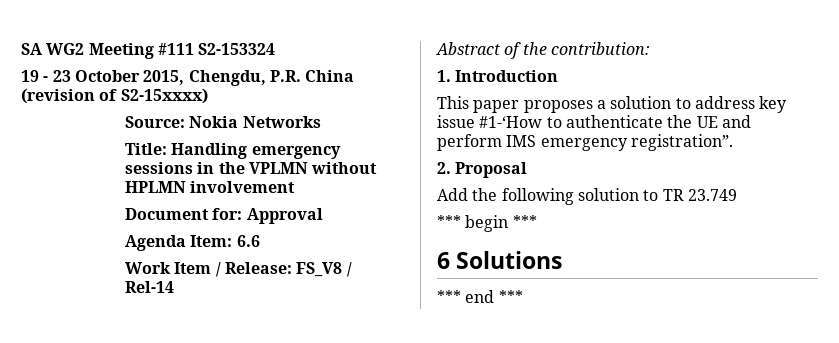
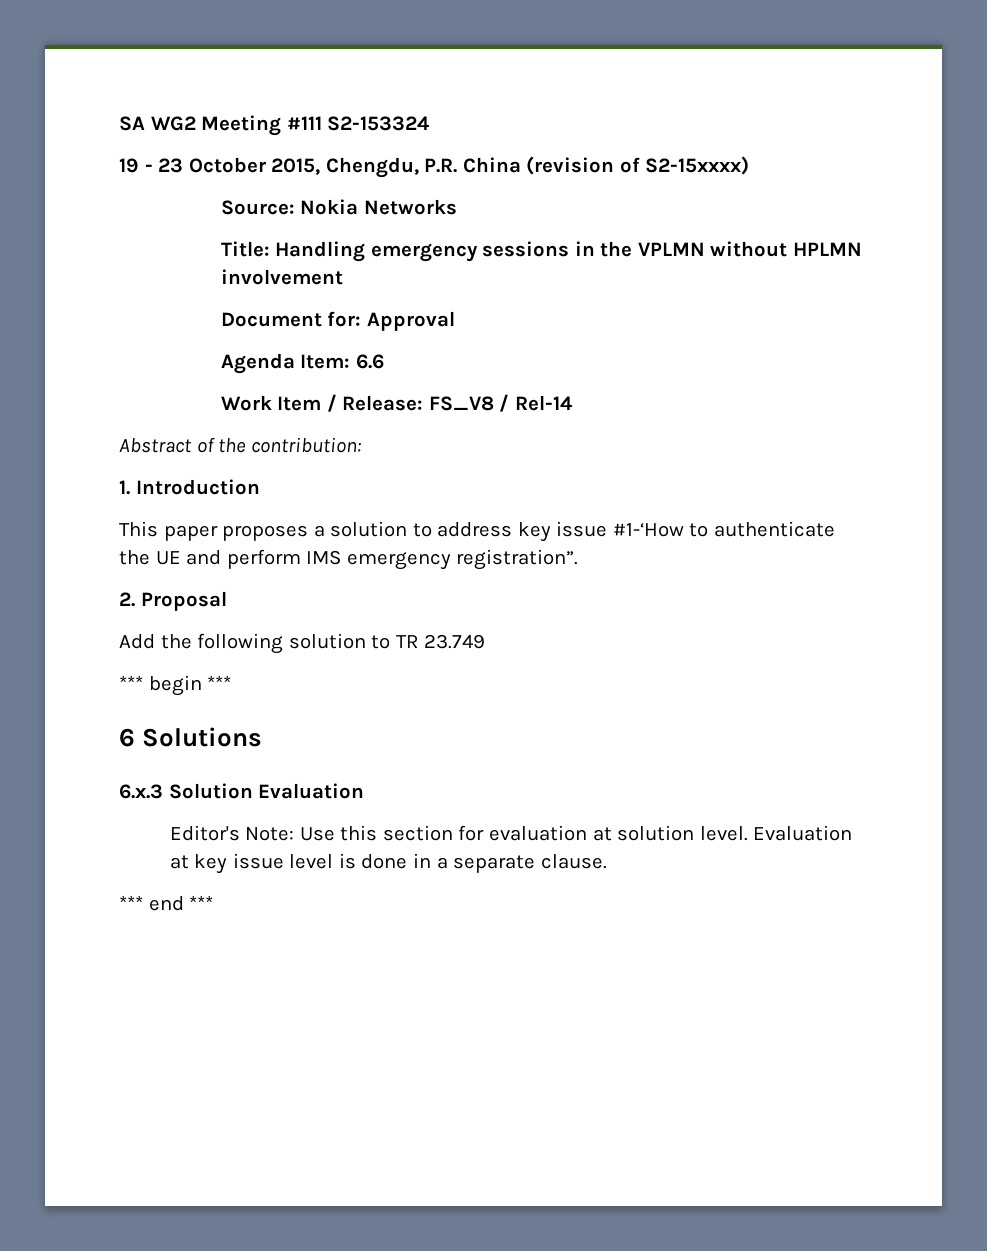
+ 6.x.3 Solution Evaluation
+ Editor's Note: Use this section for evaluation at solution level. Evaluation at key issue level is done in a separate clause.

